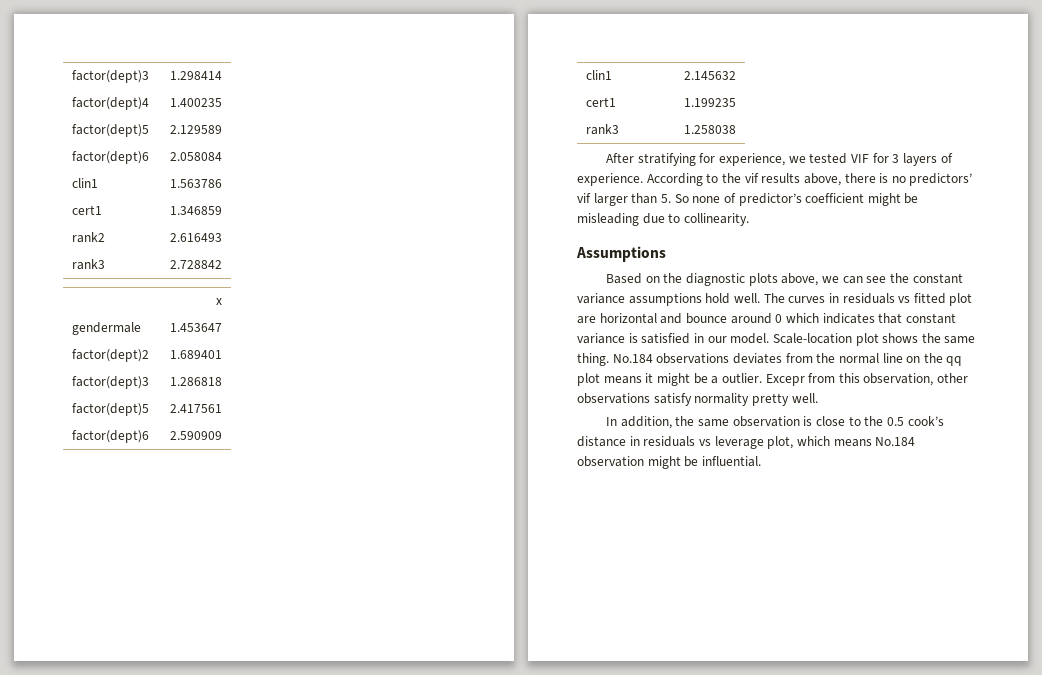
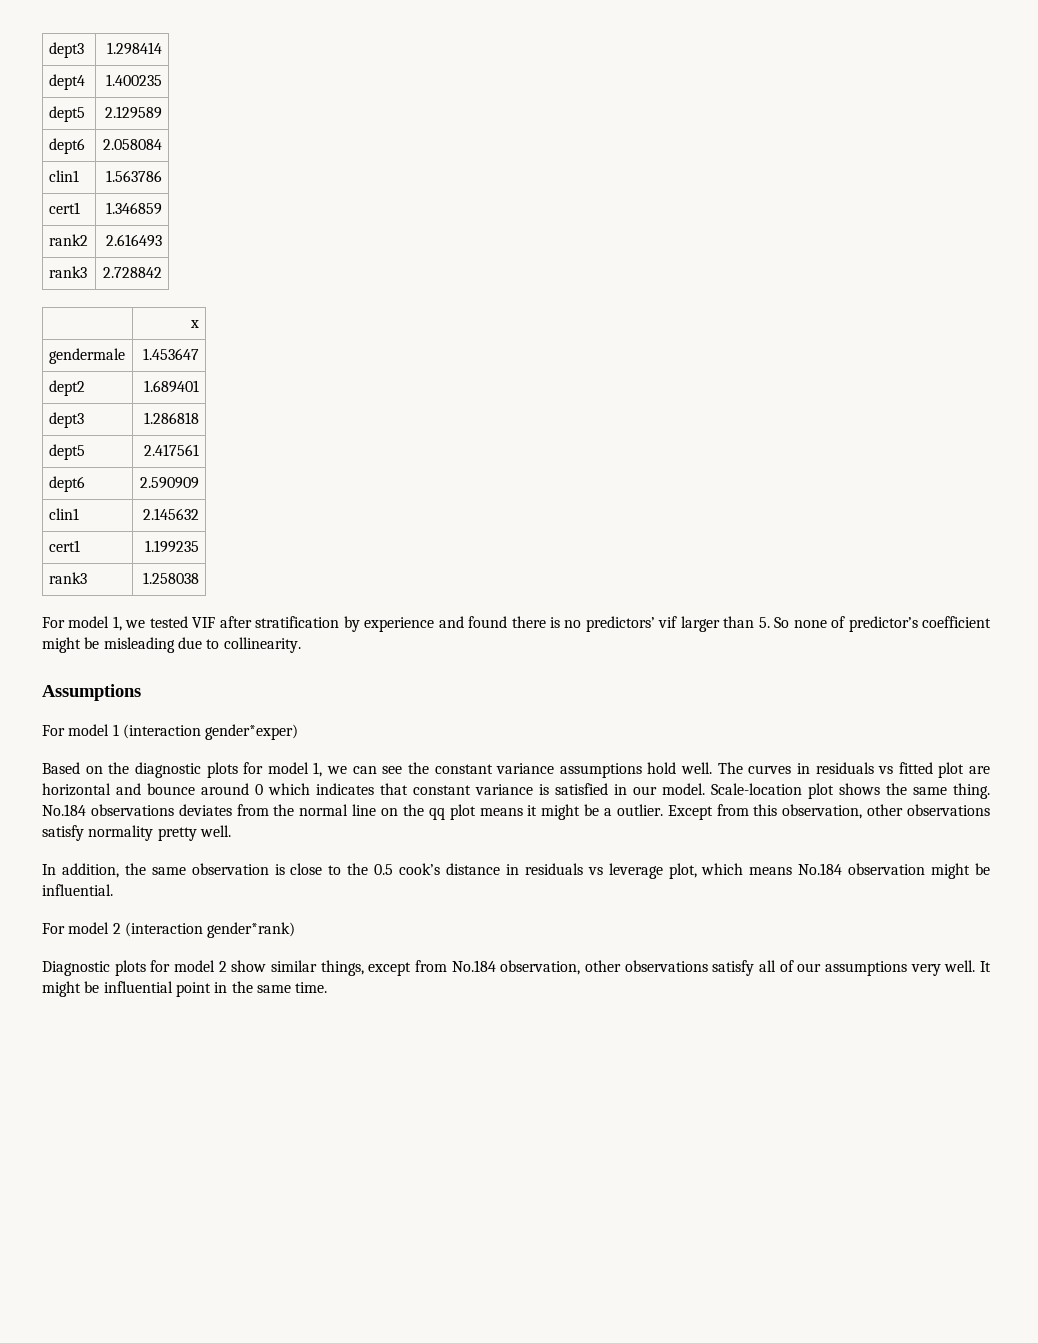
- factor(dept)3 | 1.298414
+ dept3 | 1.298414
- factor(dept)4 | 1.400235
+ dept4 | 1.400235
- factor(dept)5 | 2.129589
+ dept5 | 2.129589
- factor(dept)6 | 2.058084
+ dept6 | 2.058084
- factor(dept)2 | 1.689401
+ dept2 | 1.689401
- factor(dept)3 | 1.286818
+ dept3 | 1.286818
- factor(dept)5 | 2.417561
+ dept5 | 2.417561
- factor(dept)6 | 2.590909
+ dept6 | 2.590909
- After stratifying for experience, we tested VIF for 3 layers of experience. According to the vif results above, there is no predictors’ vif larger than 5. So none of predictor’s coefficient might be misleading due to collinearity.
+ For model 1, we tested VIF after stratification by experience and found there is no predictors’ vif larger than 5. So none of predictor’s coefficient might be misleading due to collinearity.
+ For model 1 (interaction gender*exper)
- Based on the diagnostic plots above, we can see the constant variance assumptions hold well.
+ Based on the diagnostic plots for model 1, we can see the constant variance assumptions hold well.
- Excepr from this observation, other observations satisfy normality pretty well.
+ Except from this observation, other observations satisfy normality pretty well.
+ For model 2 (interaction gender*rank)
+ Diagnostic plots for model 2 show similar things, except from No.184 observation, other observations satisfy all of our assumptions very well. It might be influential point in the same time.

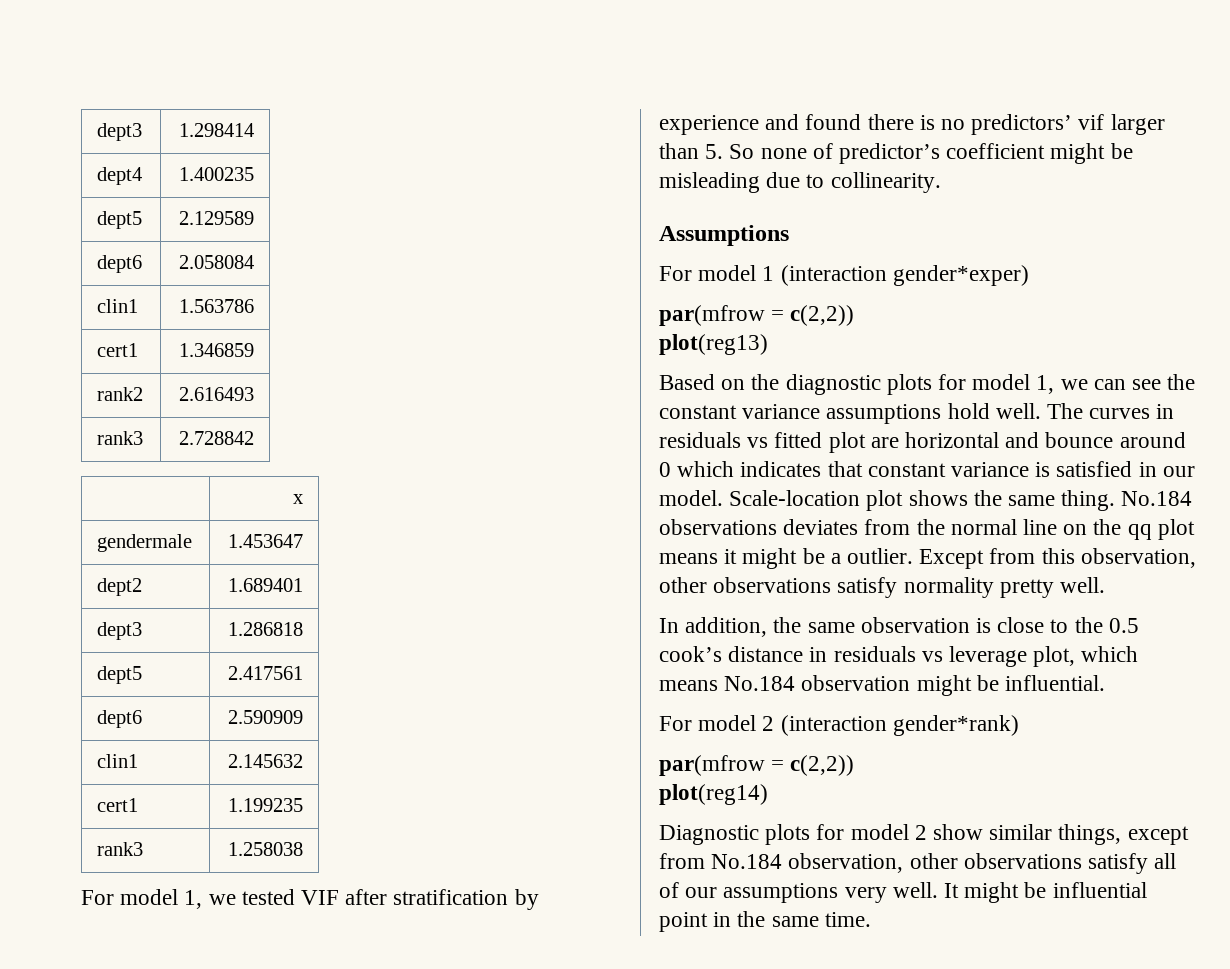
  For model 1 (interaction gender*exper)
+ par(mfrow = c(2,2))
+ plot(reg13)
  For model 2 (interaction gender*rank)
+ par(mfrow = c(2,2))
+ plot(reg14)

